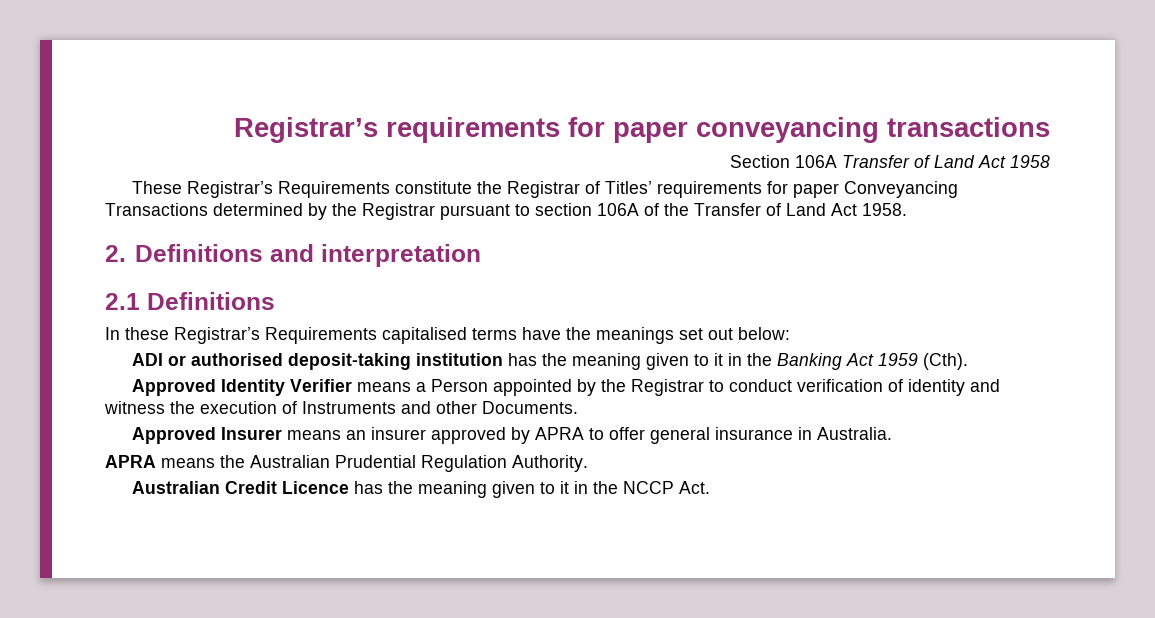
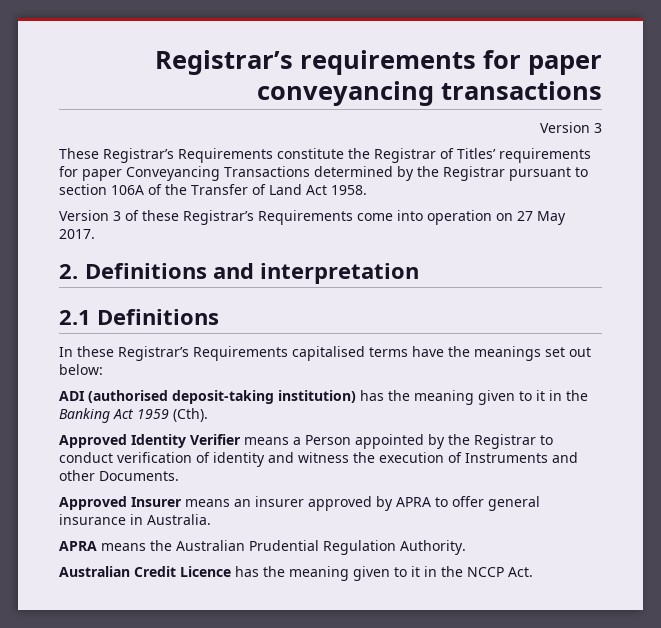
  Registrar’s requirements for paper conveyancing transactions
- Section 106A Transfer of Land Act 1958
+ Version 3
+ Version 3 of these Registrar’s Requirements come into operation on 27 May 2017.
- ADI or authorised deposit-taking institution has the meaning given to it in the Banking Act 1959 (Cth).
+ ADI (authorised deposit-taking institution) has the meaning given to it in the Banking Act 1959 (Cth).

